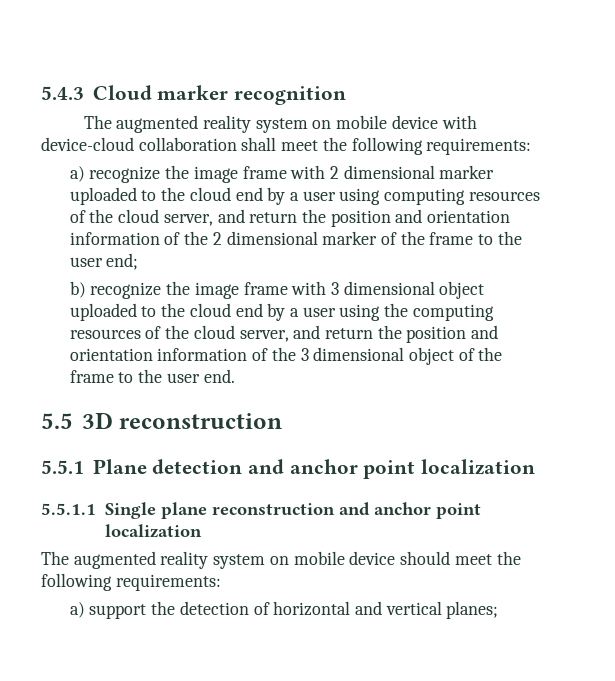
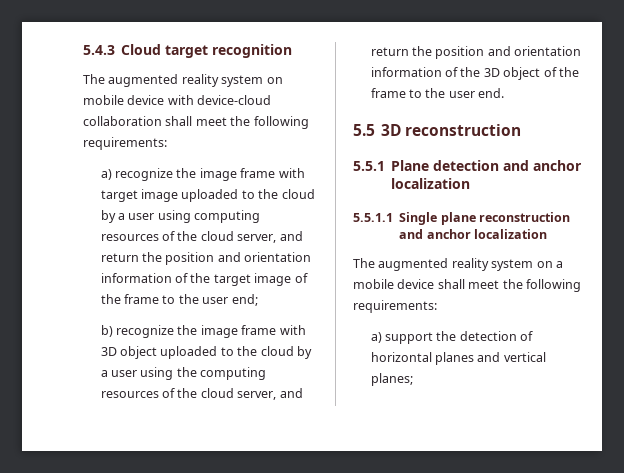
- 5.4.3 Cloud marker recognition
+ 5.4.3 Cloud target recognition
- a) recognize the image frame with 2 dimensional marker uploaded to the cloud end by a user using computing resources of the cloud server, and return the position and orientation information of the 2 dimensional marker of the frame to the user end;
+ a) recognize the image frame with target image uploaded to the cloud by a user using computing resources of the cloud server, and return the position and orientation information of the target image of the frame to the user end;
- b) recognize the image frame with 3 dimensional object uploaded to the cloud end by a user using the computing resources of the cloud server, and return the position and orientation information of the 3 dimensional object of the frame to the user end.
+ b) recognize the image frame with 3D object uploaded to the cloud by a user using the computing resources of the cloud server, and return the position and orientation information of the 3D object of the frame to the user end.
- 5.5.1 Plane detection and anchor point localization
+ 5.5.1 Plane detection and anchor localization
- 5.5.1.1 Single plane reconstruction and anchor point localization
+ 5.5.1.1 Single plane reconstruction and anchor localization
- The augmented reality system on mobile device should meet the following requirements:
+ The augmented reality system on a mobile device shall meet the following requirements:
- a) support the detection of horizontal and vertical planes;
+ a) support the detection of horizontal planes and vertical planes;

